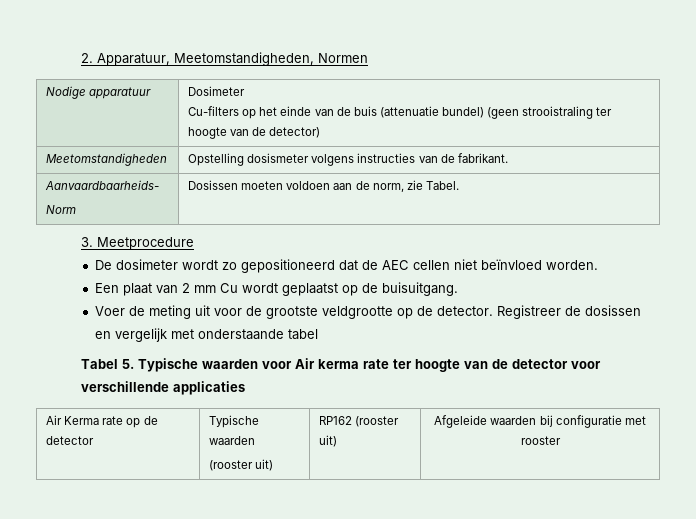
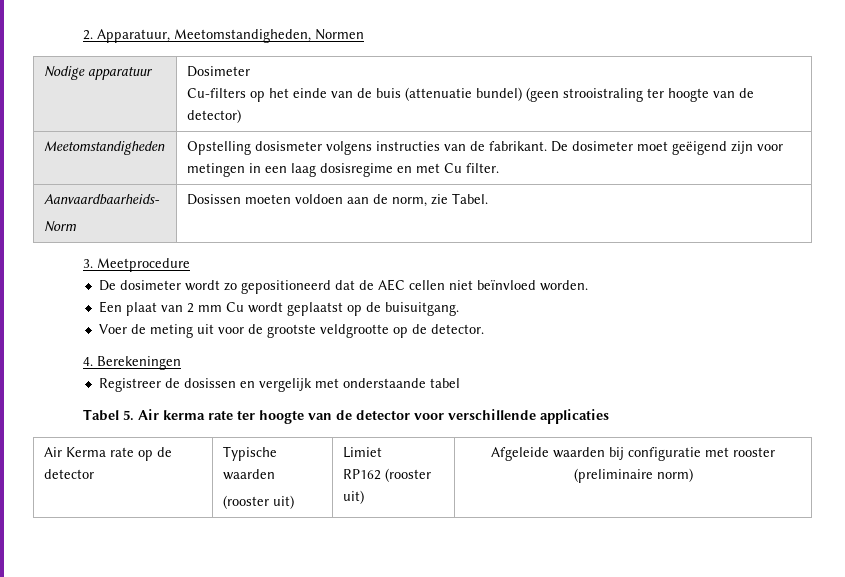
- Meetomstandigheden | Opstelling dosismeter volgens instructies van de fabrikant.
+ Meetomstandigheden | Opstelling dosismeter volgens instructies van de fabrikant. De dosimeter moet geëigend zijn voor metingen in een laag dosisregime en met Cu filter.
- Voer de meting uit voor de grootste veldgrootte op de detector. Registreer de dosissen en vergelijk met onderstaande tabel
+ Voer de meting uit voor de grootste veldgrootte op de detector.
+ 4. Berekeningen
+ Registreer de dosissen en vergelijk met onderstaande tabel
- Tabel 5. Typische waarden voor Air kerma rate ter hoogte van de detector voor verschillende applicaties
+ Tabel 5. Air kerma rate ter hoogte van de detector voor verschillende applicaties
  Air Kerma rate op de detector | Typische waarden
- (rooster uit) | RP162 (rooster uit) | Afgeleide waarden bij configuratie met rooster
+ (rooster uit) | Limiet
+ RP162 (rooster uit) | Afgeleide waarden bij configuratie met rooster (preliminaire norm)

